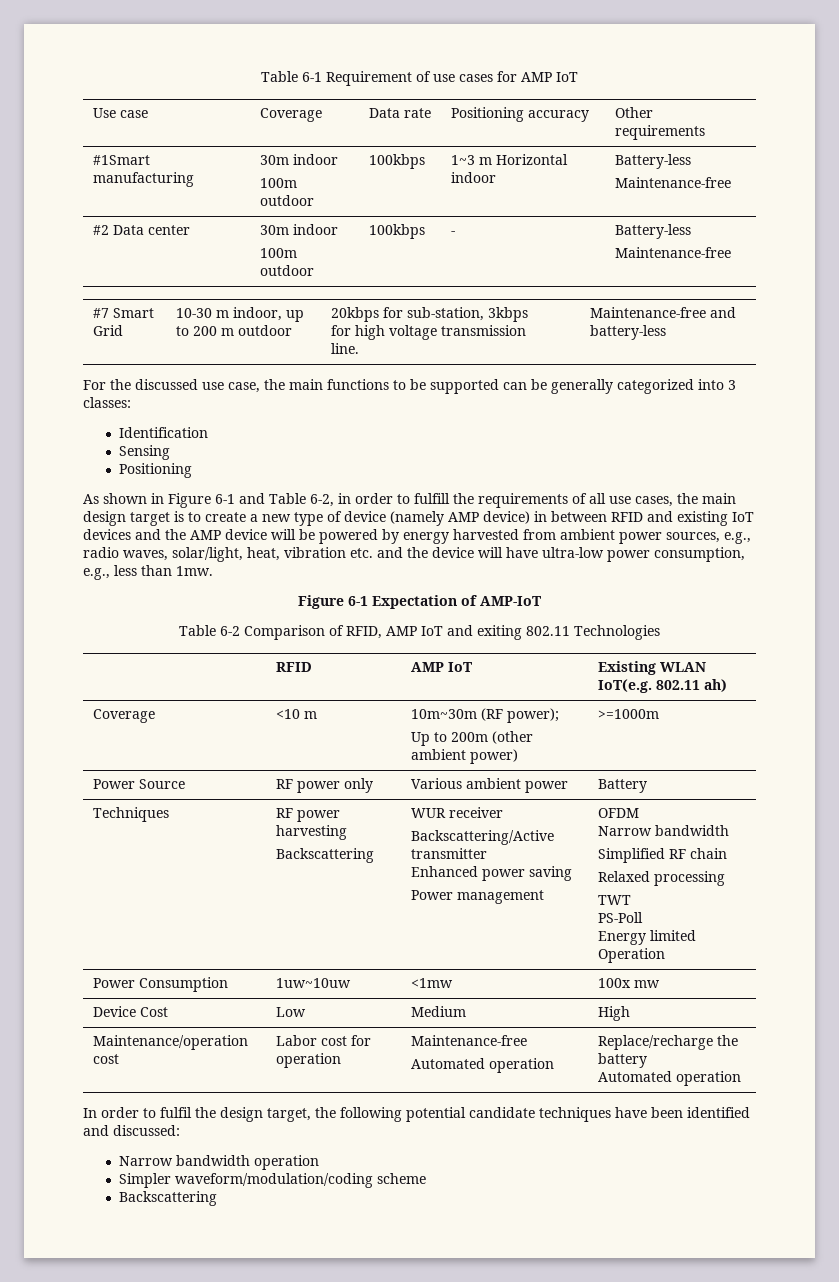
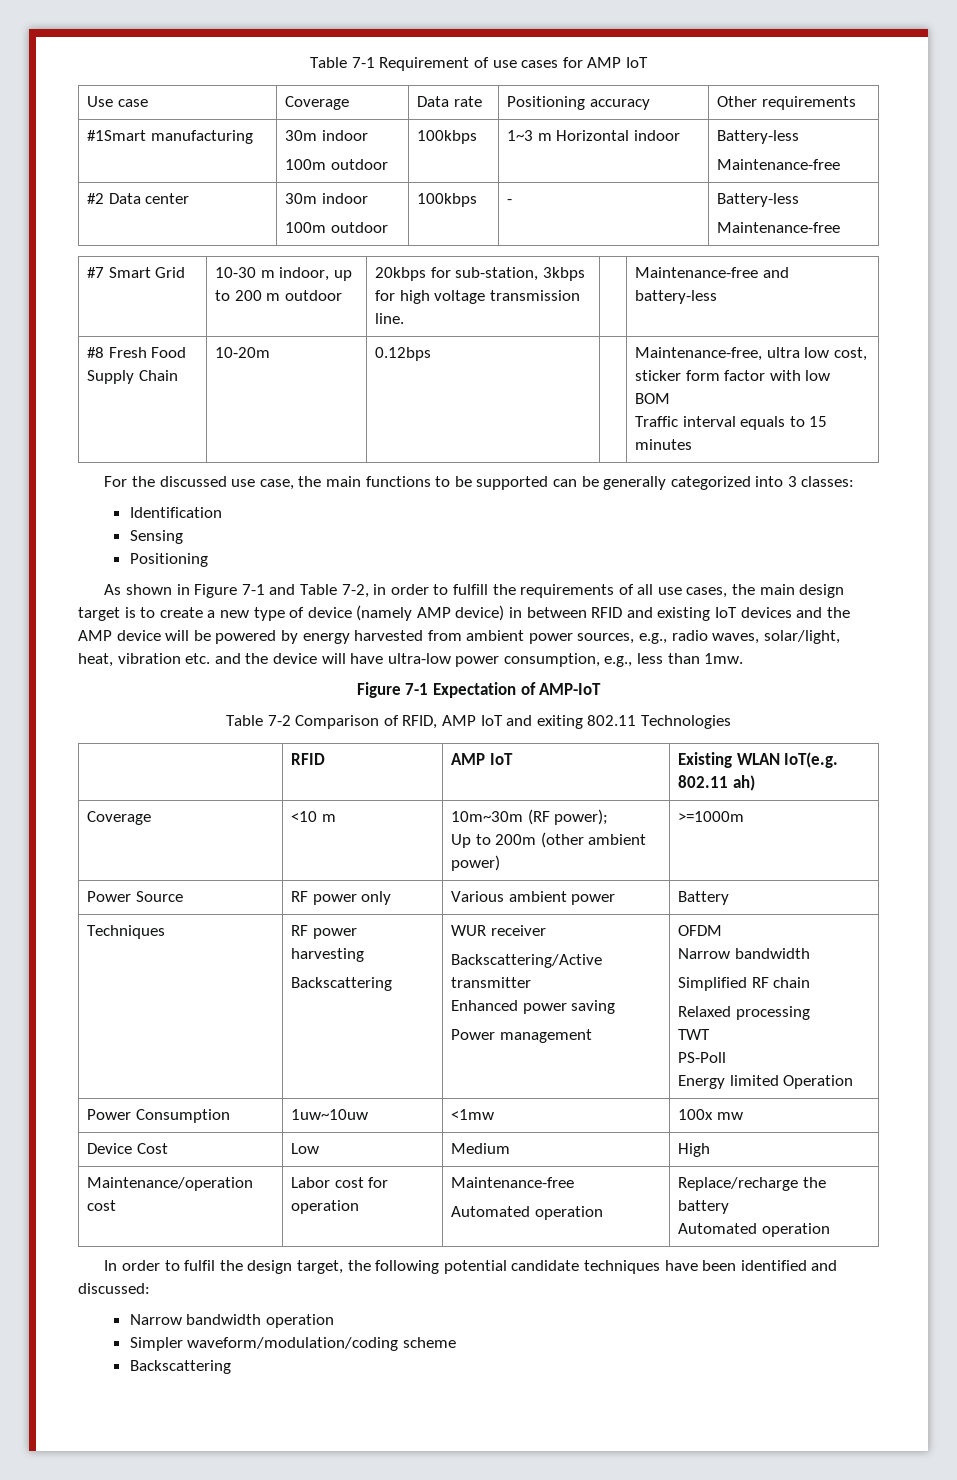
- Table 6-1 Requirement of use cases for AMP IoT
+ Table 7-1 Requirement of use cases for AMP IoT
+ #8 Fresh Food Supply Chain | 10-20m | 0.12bps | | Maintenance-free, ultra low cost, sticker form factor with low BOM
+ Traffic interval equals to 15 minutes
- As shown in Figure 6-1 and Table 6-2, in order to fulfill the requirements of all use cases, the main design target is to create a new type of device (namely AMP device) in between RFID and existing IoT devices and the AMP device will be powered by energy harvested from ambient power sources, e.g., radio waves, solar/light, heat, vibration etc. and the device will have ultra-low power consumption, e.g., less than 1mw.
+ As shown in Figure 7-1 and Table 7-2, in order to fulfill the requirements of all use cases, the main design target is to create a new type of device (namely AMP device) in between RFID and existing IoT devices and the AMP device will be powered by energy harvested from ambient power sources, e.g., radio waves, solar/light, heat, vibration etc. and the device will have ultra-low power consumption, e.g., less than 1mw.
- Figure 6-1 Expectation of AMP-IoT
+ Figure 7-1 Expectation of AMP-IoT
- Table 6-2 Comparison of RFID, AMP IoT and exiting 802.11 Technologies
+ Table 7-2 Comparison of RFID, AMP IoT and exiting 802.11 Technologies

